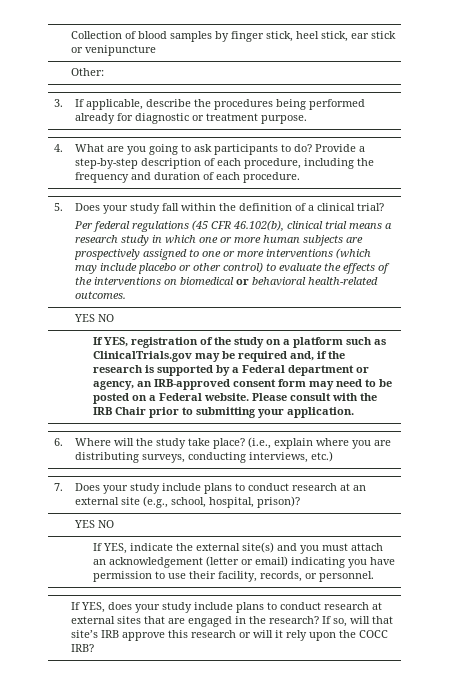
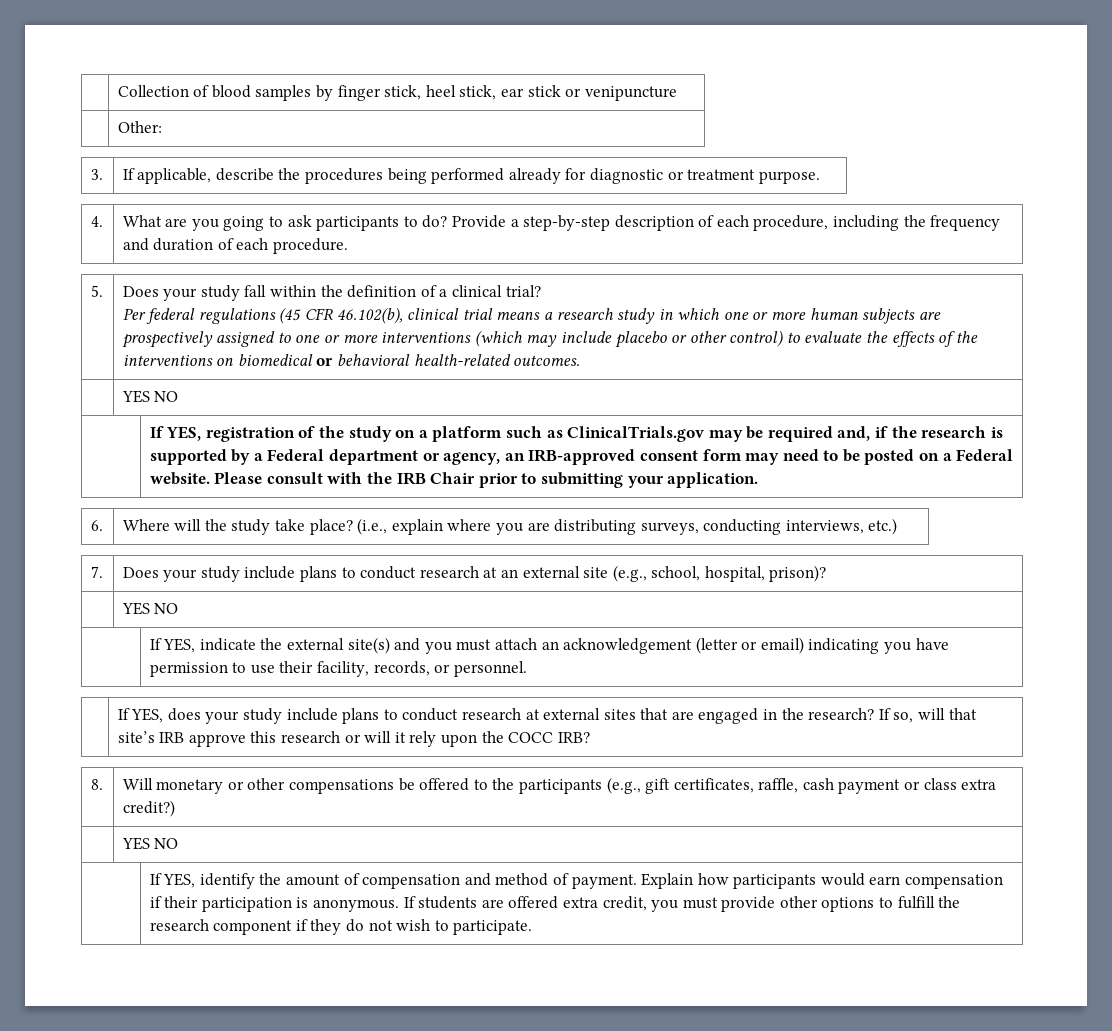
+ 8. | Will monetary or other compensations be offered to the participants (e.g., gift certificates, raffle, cash payment or class extra credit?)
+ | YES NO
+ | If YES, identify the amount of compensation and method of payment. Explain how participants would earn compensation if their participation is anonymous. If students are offered extra credit, you must provide other options to fulfill the research component if they do not wish to participate.

